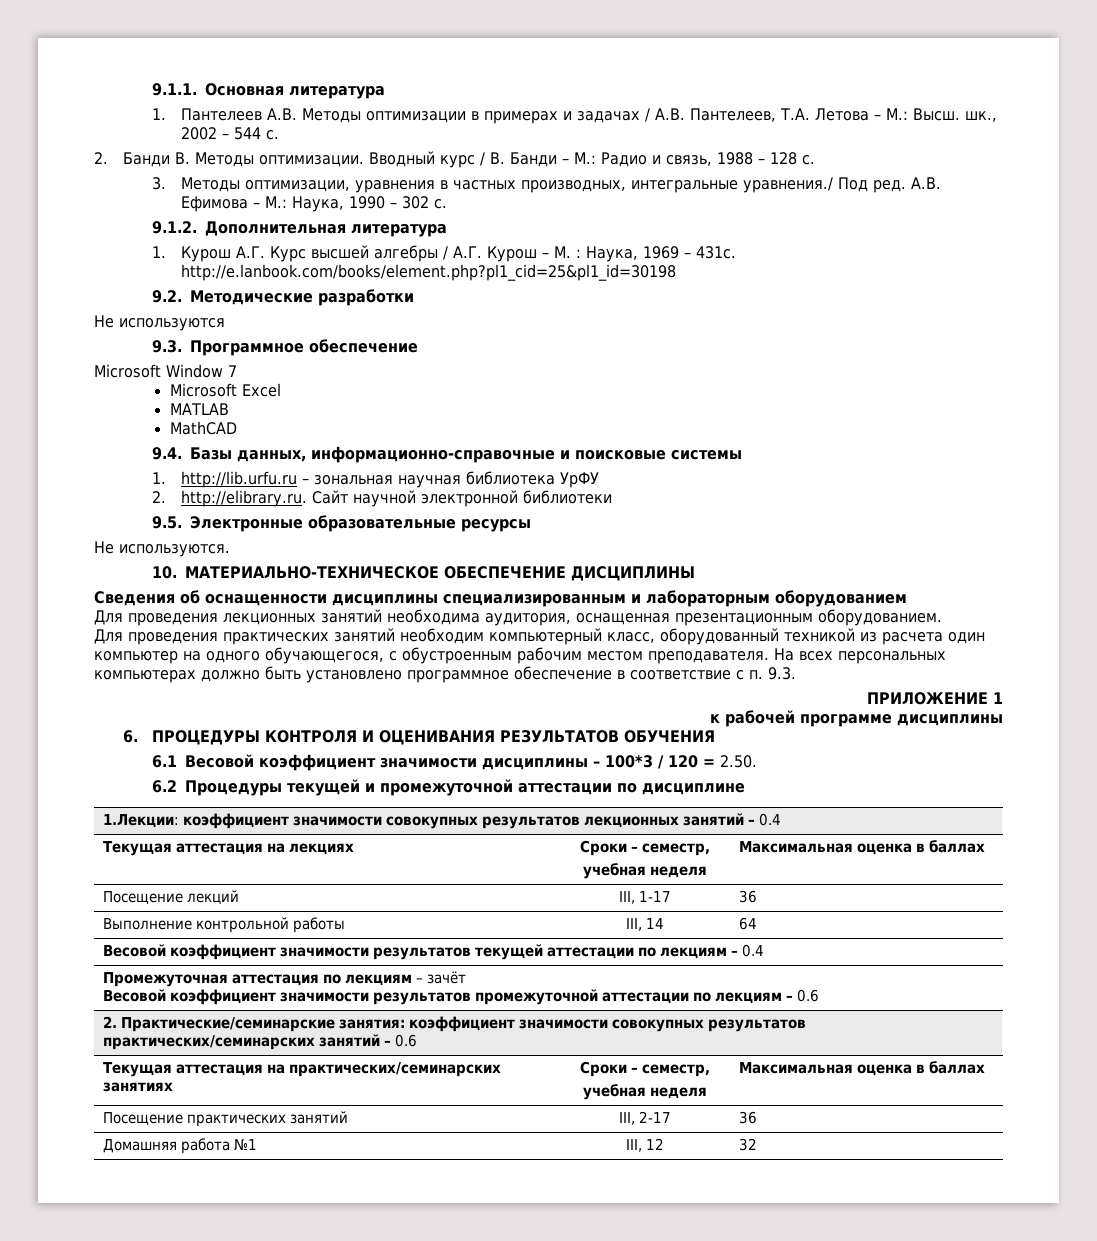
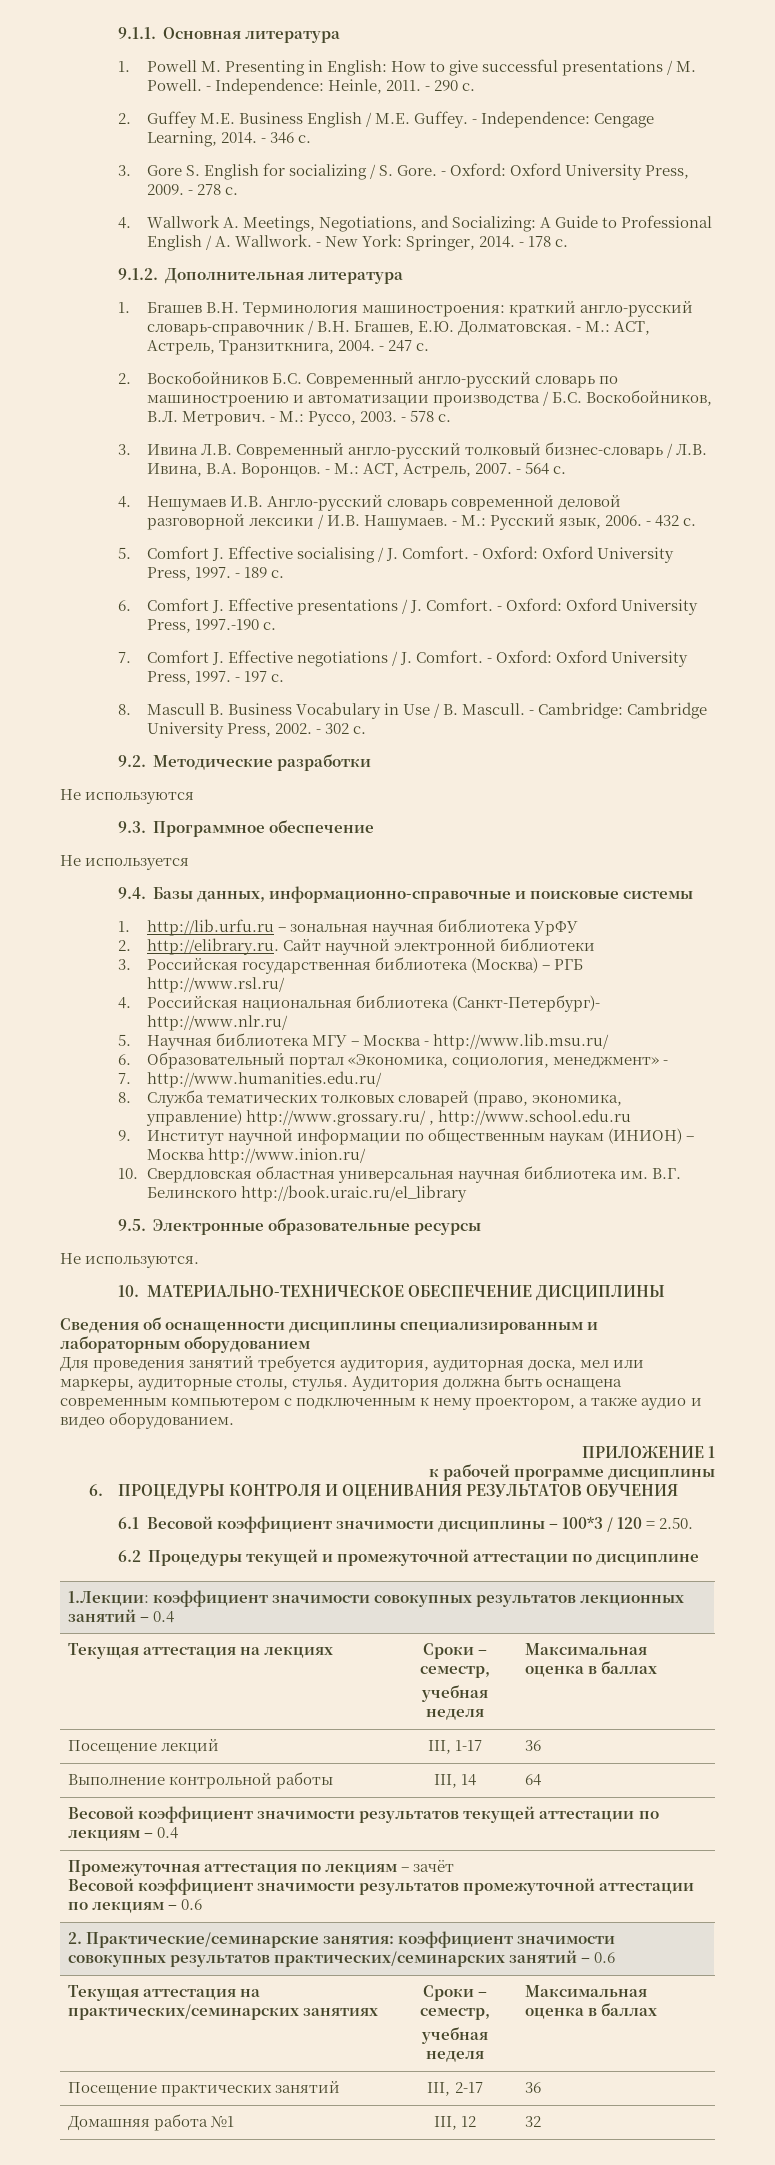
- 1. Пантелеев А.В. Методы оптимизации в примерах и задачах / А.В. Пантелеев, Т.А. Летова – М.: Высш. шк., 2002 – 544 с.
- 2. Банди В. Методы оптимизации. Вводный курс / В. Банди – М.: Радио и связь, 1988 – 128 с.
- 3. Методы оптимизации, уравнения в частных производных, интегральные уравнения./ Под ред. А.В. Ефимова – М.: Наука, 1990 – 302 c.
+ 1. Powell M. Presenting in English: How to give successful presentations / M. Powell. - Independence: Heinle, 2011. - 290 c.
+ 2. Guffey M.E. Business English / M.E. Guffey. - Independence: Cengage Learning, 2014. - 346 c.
+ 3. Gore S. English for socializing / S. Gore. - Oxford: Oxford University Press, 2009. - 278 c.
+ 4. Wallwork A. Meetings, Negotiations, and Socializing: A Guide to Professional English / A. Wallwork. - New York: Springer, 2014. - 178 c.
- 1. Курош А.Г. Курс высшей алгебры / А.Г. Курош – М. : Наука, 1969 – 431с. http://e.lanbook.com/books/element.php?pl1_cid=25&pl1_id=30198
+ 1. Бгашев В.Н. Терминология машиностроения: краткий англо-русский словарь-справочник / В.Н. Бгашев, Е.Ю. Долматовская. - М.: АСТ, Астрель, Транзиткнига, 2004. - 247 с.
+ 2. Воскобойников Б.С. Современный англо-русский словарь по машиностроению и автоматизации производства / Б.С. Воскобойников, В.Л. Метрович. - М.: Руссо, 2003. - 578 с.
+ 3. Ивина Л.В. Современный англо-русский толковый бизнес-словарь / Л.В. Ивина, В.А. Воронцов. - М.: АСТ, Астрель, 2007. - 564 с.
+ 4. Нешумаев И.В. Англо-русский словарь современной деловой разговорной лексики / И.В. Нашумаев. - М.: Русский язык, 2006. - 432 с.
+ 5. Comfort J. Effective socialising / J. Comfort. - Oxford: Oxford University Press, 1997. - 189 c.
+ 6. Comfort J. Effective presentations / J. Comfort. - Oxford: Oxford University Press, 1997.-190 c.
+ 7. Comfort J. Effective negotiations / J. Comfort. - Oxford: Oxford University Press, 1997. - 197 c.
+ 8. Mascull B. Business Vocabulary in Use / B. Mascull. - Cambridge: Cambridge University Press, 2002. - 302 c.
- Microsoft Window 7
- Microsoft Excel
- MATLAB
- MathCAD
+ Не используется
+ 3. Российская государственная библиотека (Москва) – РГБ http://www.rsl.ru/
+ 4. Российская национальная библиотека (Санкт-Петербург)- http://www.nlr.ru/
+ 5. Научная библиотека МГУ – Москва - http://www.lib.msu.ru/
+ 6. Образовательный портал «Экономика, социология, менеджмент» -
+ 7. http://www.humanities.edu.ru/
+ 8. Служба тематических толковых словарей (право, экономика, управление) http://www.grossary.ru/ , http://www.school.edu.ru
+ 9. Институт научной информации по общественным наукам (ИНИОН) – Москва http://www.inion.ru/
+ 10. Свердловская областная универсальная научная библиотека им. В.Г. Белинского http://book.uraic.ru/el_library
- Для проведения лекционных занятий необходима аудитория, оснащенная презентационным оборудованием.
- Для проведения практических занятий необходим компьютерный класс, оборудованный техникой из расчета один компьютер на одного обучающегося, с обустроенным рабочим местом преподавателя. На всех персональных компьютерах должно быть установлено программное обеспечение в соответствие с п. 9.3.
+ Для проведения занятий требуется аудитория, аудиторная доска, мел или маркеры, аудиторные столы, стулья. Аудитория должна быть оснащена современным компьютером с подключенным к нему проектором, а также аудио и видео оборудованием.

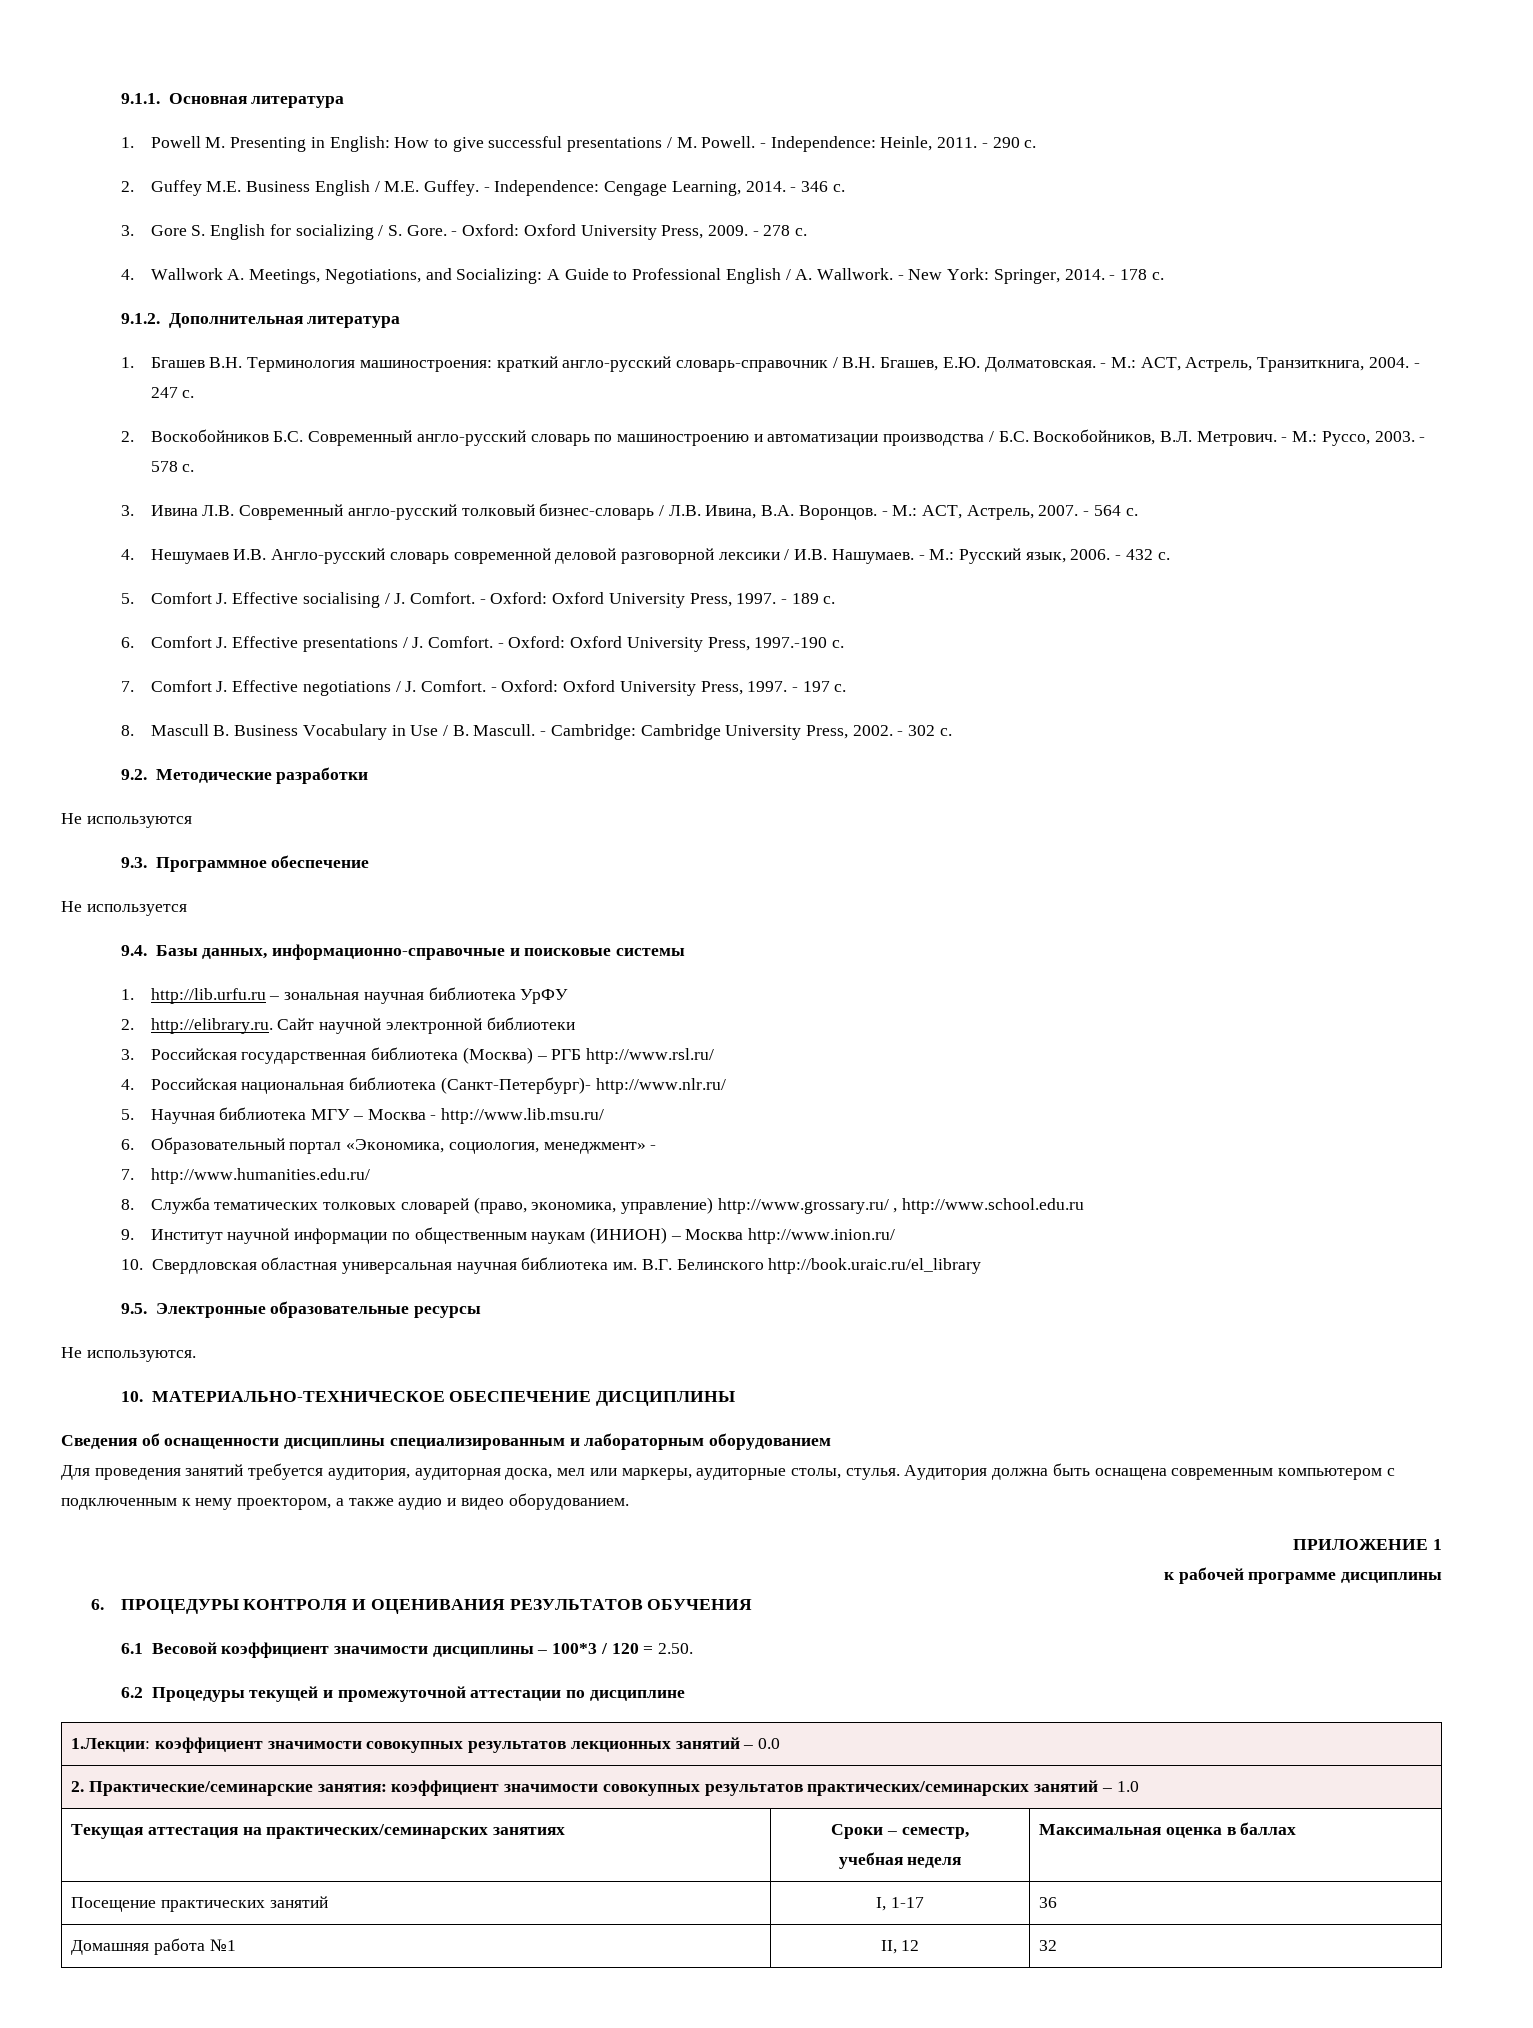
- 1.Лекции: коэффициент значимости совокупных результатов лекционных занятий – 0.4
- Текущая аттестация на лекциях | Сроки – семестр,
- учебная неделя | Максимальная оценка в баллах
- Посещение лекций | III, 1-17 | 36
- Выполнение контрольной работы | III, 14 | 64
- Весовой коэффициент значимости результатов текущей аттестации по лекциям – 0.4
- Промежуточная аттестация по лекциям – зачёт
- Весовой коэффициент значимости результатов промежуточной аттестации по лекциям – 0.6
+ 1.Лекции: коэффициент значимости совокупных результатов лекционных занятий – 0.0
- 2. Практические/семинарские занятия: коэффициент значимости совокупных результатов практических/семинарских занятий – 0.6
+ 2. Практические/семинарские занятия: коэффициент значимости совокупных результатов практических/семинарских занятий – 1.0
- Посещение практических занятий | III, 2-17 | 36
+ Посещение практических занятий | I, 1-17 | 36
- Домашняя работа №1 | III, 12 | 32
+ Домашняя работа №1 | II, 12 | 32

